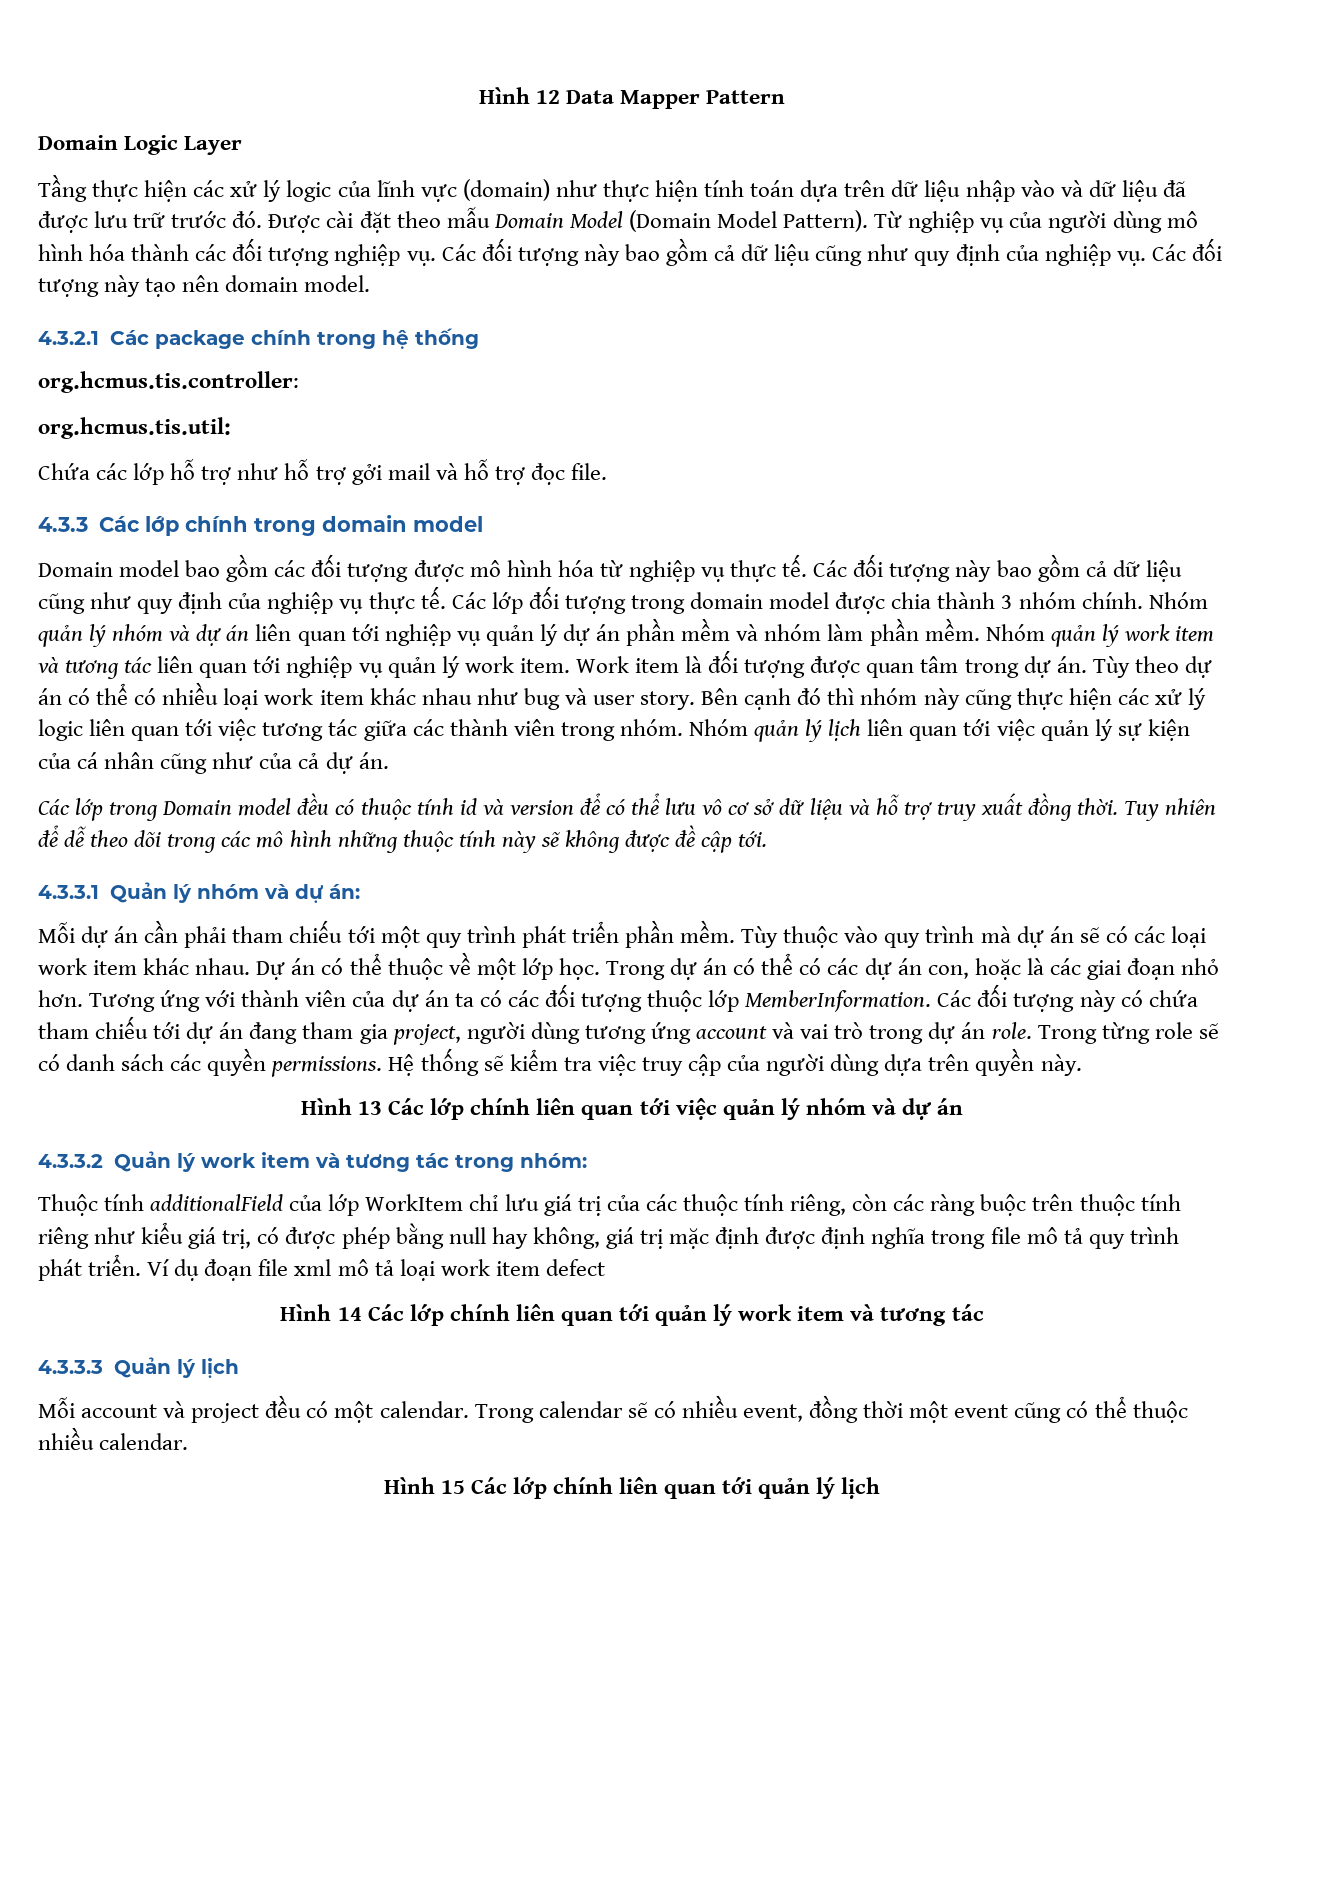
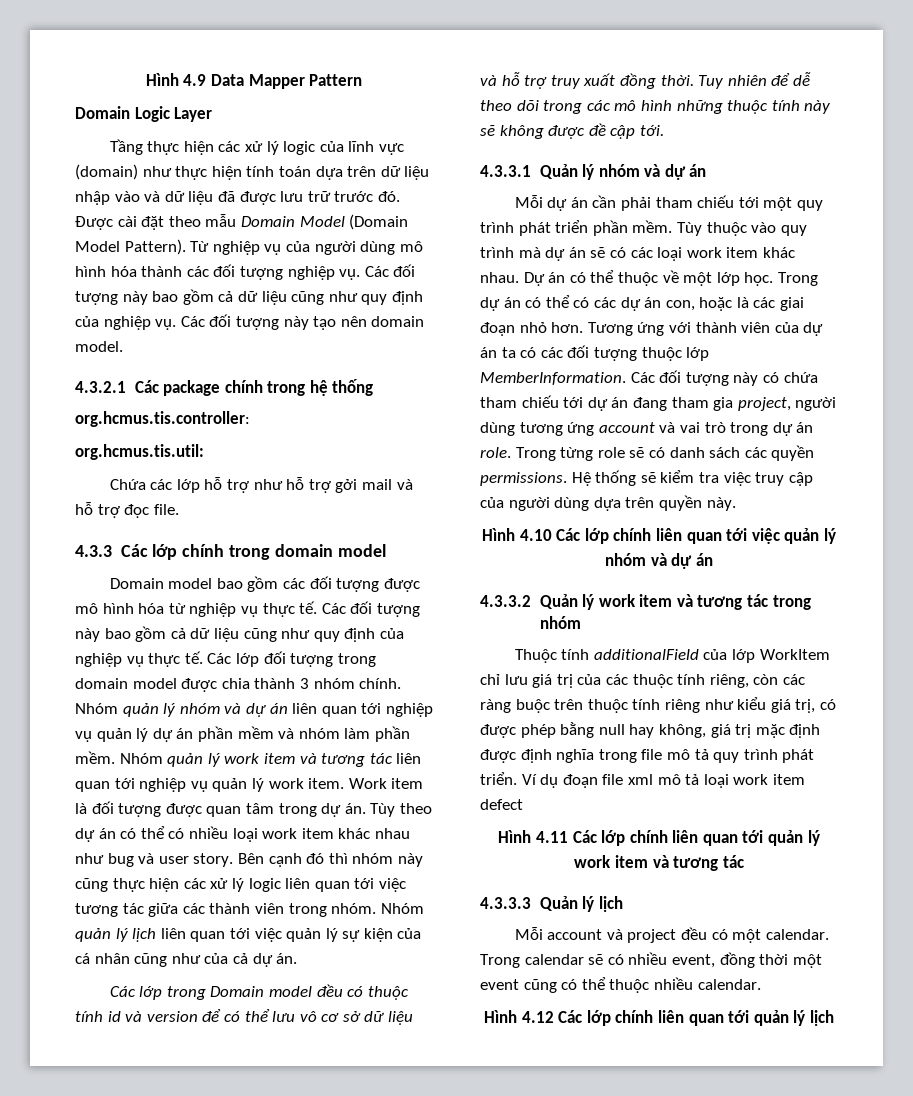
- Hình 12 Data Mapper Pattern
+ Hình 4.9 Data Mapper Pattern
- 4.3.3.1 Quản lý nhóm và dự án:
+ 4.3.3.1 Quản lý nhóm và dự án
- Hình 13 Các lớp chính liên quan tới việc quản lý nhóm và dự án
+ Hình 4.10 Các lớp chính liên quan tới việc quản lý nhóm và dự án
- 4.3.3.2 Quản lý work item và tương tác trong nhóm:
+ 4.3.3.2 Quản lý work item và tương tác trong nhóm
- Hình 14 Các lớp chính liên quan tới quản lý work item và tương tác
+ Hình 4.11 Các lớp chính liên quan tới quản lý work item và tương tác
- Hình 15 Các lớp chính liên quan tới quản lý lịch
+ Hình 4.12 Các lớp chính liên quan tới quản lý lịch

